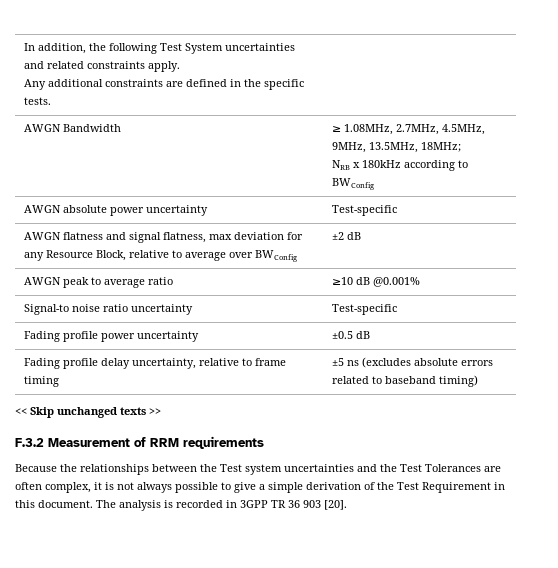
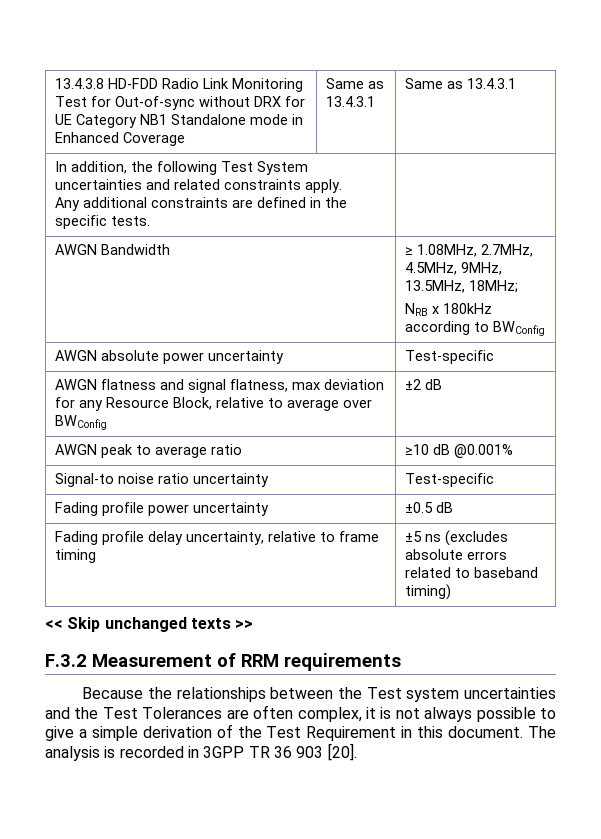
+ 13.4.3.8 HD-FDD Radio Link Monitoring Test for Out-of-sync without DRX for UE Category NB1 Standalone mode in Enhanced Coverage | Same as 13.4.3.1 | Same as 13.4.3.1

